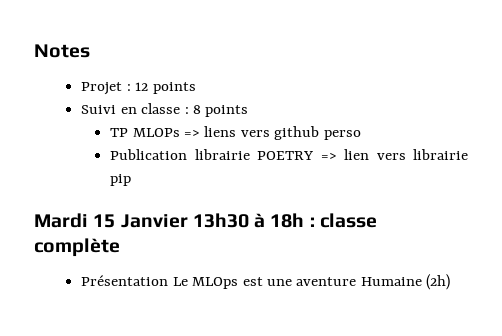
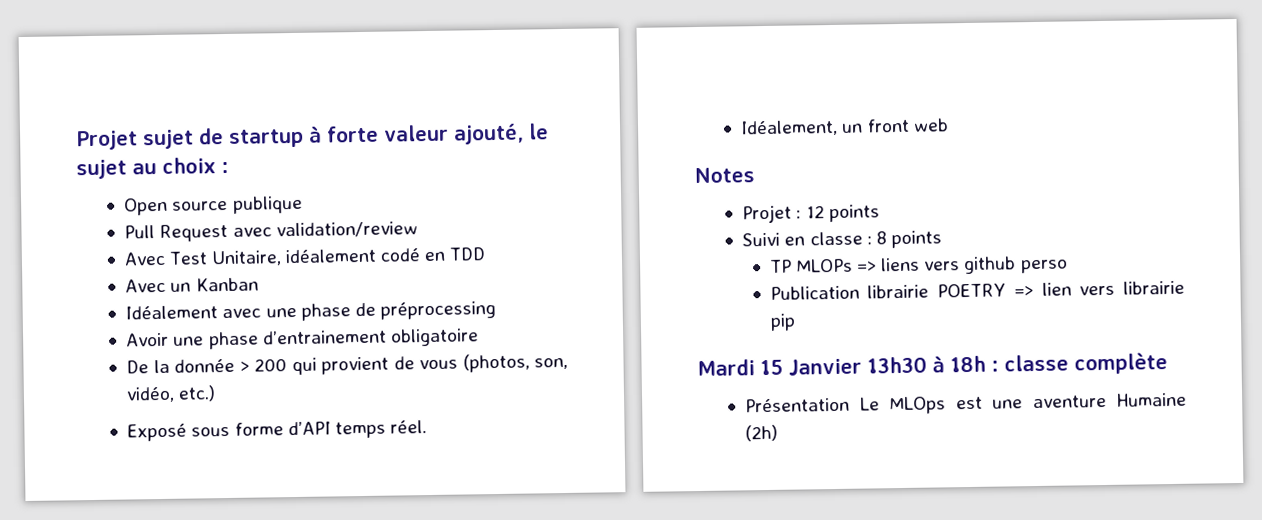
+ Projet sujet de startup à forte valeur ajouté, le sujet au choix :
+ Open source publique
+ Pull Request avec validation/review
+ Avec Test Unitaire, idéalement codé en TDD
+ Avec un Kanban
+ Idéalement avec une phase de préprocessing
+ Avoir une phase d’entrainement obligatoire
+ De la donnée > 200 qui provient de vous (photos, son, vidéo, etc.)
+ Exposé sous forme d’API temps réel.
+ Idéalement, un front web

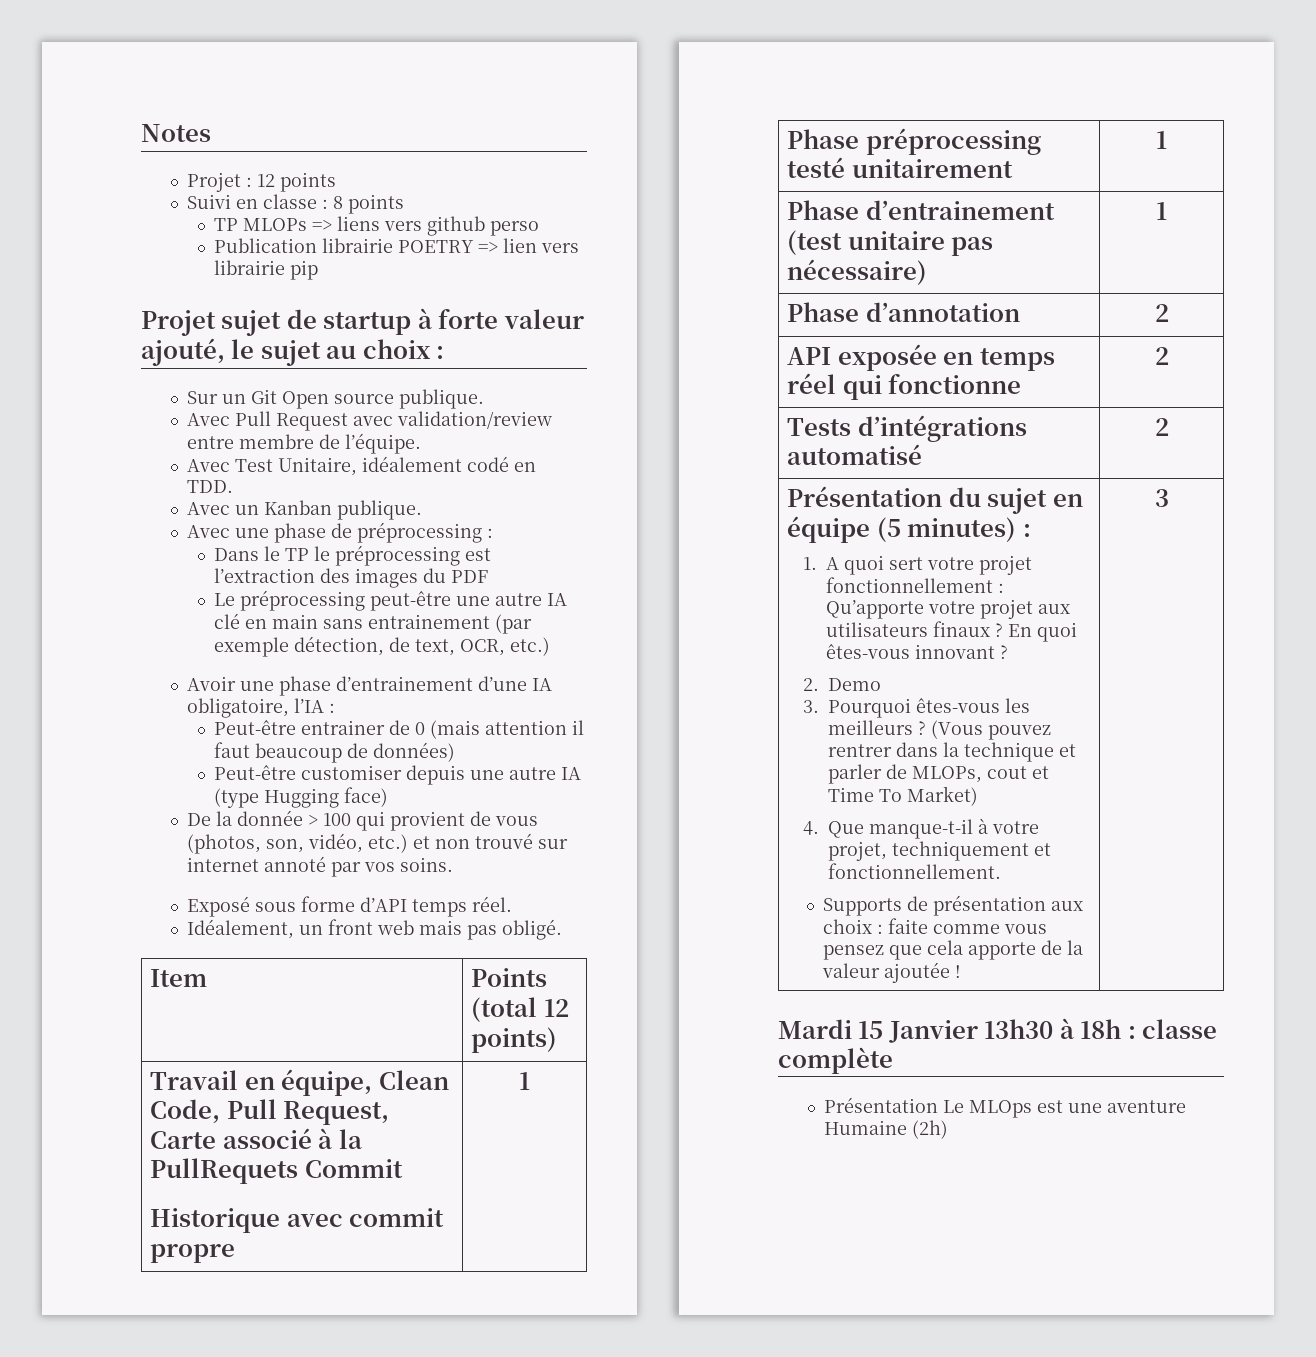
- Projet sujet de startup à forte valeur ajouté, le sujet au choix :
- Open source publique
- Pull Request avec validation/review
- Avec Test Unitaire, idéalement codé en TDD
- Avec un Kanban
- Idéalement avec une phase de préprocessing
- Avoir une phase d’entrainement obligatoire
- De la donnée > 200 qui provient de vous (photos, son, vidéo, etc.)
- Exposé sous forme d’API temps réel.
- Idéalement, un front web
+ Projet sujet de startup à forte valeur ajouté, le sujet au choix :
+ Sur un Git Open source publique.
+ Avec Pull Request avec validation/review entre membre de l’équipe.
+ Avec Test Unitaire, idéalement codé en TDD.
+ Avec un Kanban publique.
+ Avec une phase de préprocessing :
+ Dans le TP le préprocessing est l’extraction des images du PDF
+ Le préprocessing peut-être une autre IA clé en main sans entrainement (par exemple détection, de text, OCR, etc.)
+ Avoir une phase d’entrainement d’une IA obligatoire, l’IA :
+ Peut-être entrainer de 0 (mais attention il faut beaucoup de données)
+ Peut-être customiser depuis une autre IA (type Hugging face)
+ De la donnée > 100 qui provient de vous (photos, son, vidéo, etc.) et non trouvé sur internet annoté par vos soins.
+ Exposé sous forme d’API temps réel.
+ Idéalement, un front web mais pas obligé.
+ Item | Points (total 12 points)
+ Travail en équipe, Clean Code, Pull Request, Carte associé à la PullRequets Commit
+ Historique avec commit propre | 1
+ Phase préprocessing testé unitairement | 1
+ Phase d’entrainement (test unitaire pas nécessaire) | 1
+ Phase d’annotation | 2
+ API exposée en temps réel qui fonctionne | 2
+ Tests d’intégrations automatisé | 2
+ Présentation du sujet en équipe (5 minutes) :
+ 1. A quoi sert votre projet fonctionnellement : Qu’apporte votre projet aux utilisateurs finaux ? En quoi êtes-vous innovant ?
+ 2. Demo
+ 3. Pourquoi êtes-vous les meilleurs ? (Vous pouvez rentrer dans la technique et parler de MLOPs, cout et Time To Market)
+ 4. Que manque-t-il à votre projet, techniquement et fonctionnellement.
+ Supports de présentation aux choix : faite comme vous pensez que cela apporte de la valeur ajoutée ! | 3

